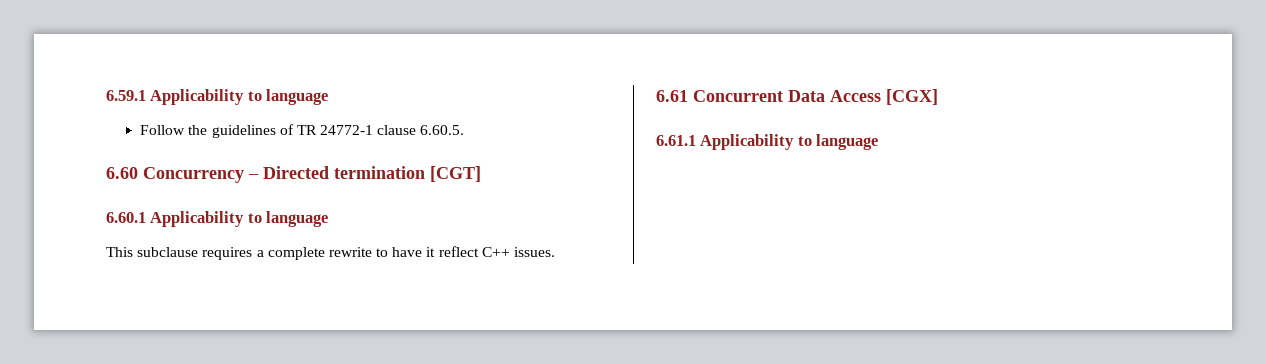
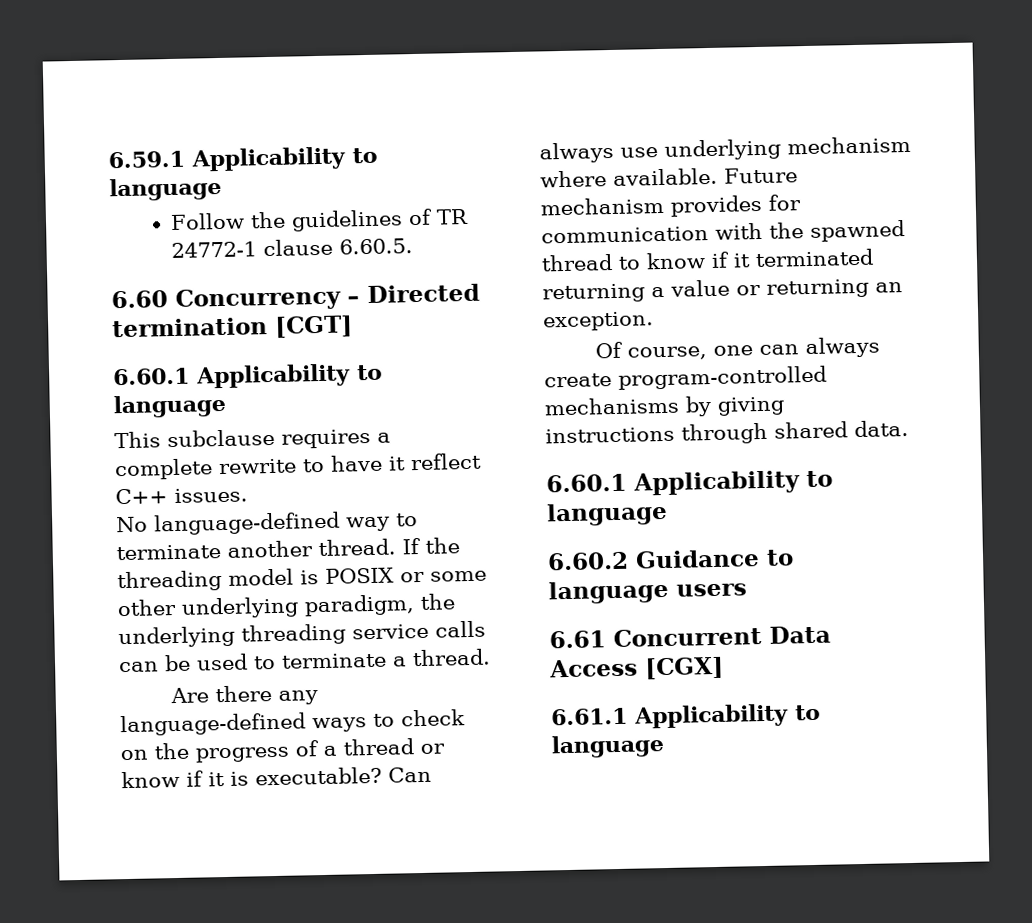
+ No language-defined way to terminate another thread. If the threading model is POSIX or some other underlying paradigm, the underlying threading service calls can be used to terminate a thread.
+ Are there any language-defined ways to check on the progress of a thread or know if it is executable? Can always use underlying mechanism where available. Future mechanism provides for communication with the spawned thread to know if it terminated returning a value or returning an exception.
+ Of course, one can always create program-controlled mechanisms by giving instructions through shared data.
+ 6.60.1 Applicability to language
+ 6.60.2 Guidance to language users

